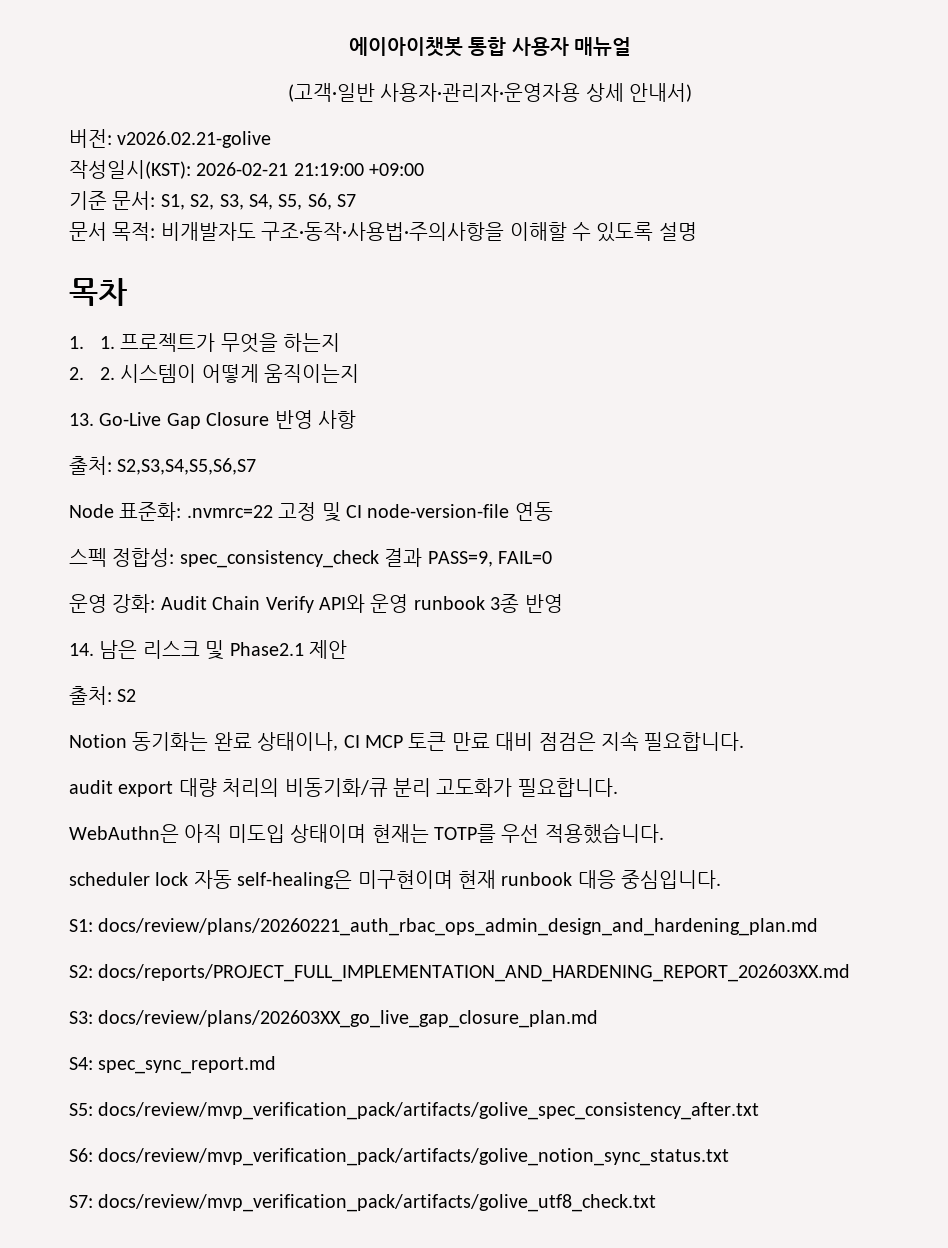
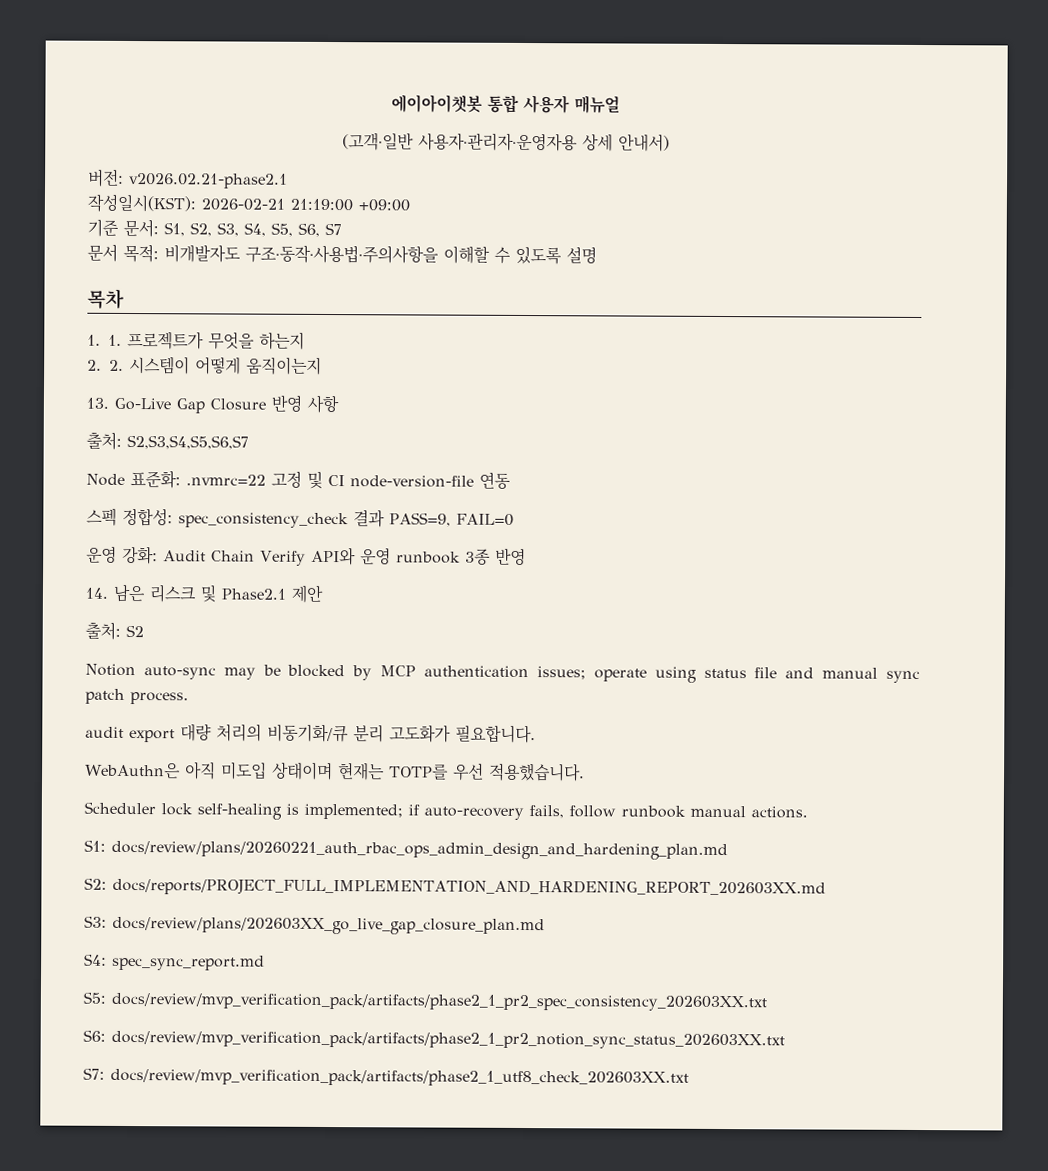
- 버전: v2026.02.21-golive
+ 버전: v2026.02.21-phase2.1
- Notion 동기화는 완료 상태이나, CI MCP 토큰 만료 대비 점검은 지속 필요합니다.
+ Notion auto-sync may be blocked by MCP authentication issues; operate using status file and manual sync patch process.
- scheduler lock 자동 self-healing은 미구현이며 현재 runbook 대응 중심입니다.
+ Scheduler lock self-healing is implemented; if auto-recovery fails, follow runbook manual actions.
- S5: docs/review/mvp_verification_pack/artifacts/golive_spec_consistency_after.txt
+ S5: docs/review/mvp_verification_pack/artifacts/phase2_1_pr2_spec_consistency_202603XX.txt
- S6: docs/review/mvp_verification_pack/artifacts/golive_notion_sync_status.txt
+ S6: docs/review/mvp_verification_pack/artifacts/phase2_1_pr2_notion_sync_status_202603XX.txt
- S7: docs/review/mvp_verification_pack/artifacts/golive_utf8_check.txt
+ S7: docs/review/mvp_verification_pack/artifacts/phase2_1_utf8_check_202603XX.txt

